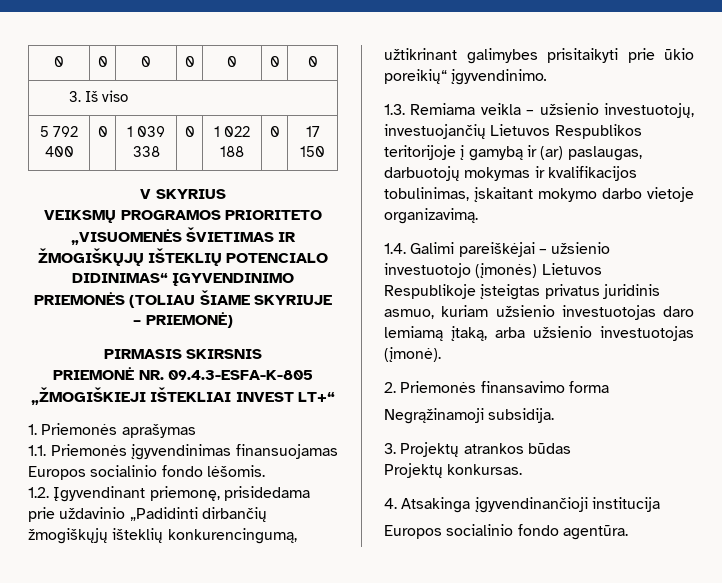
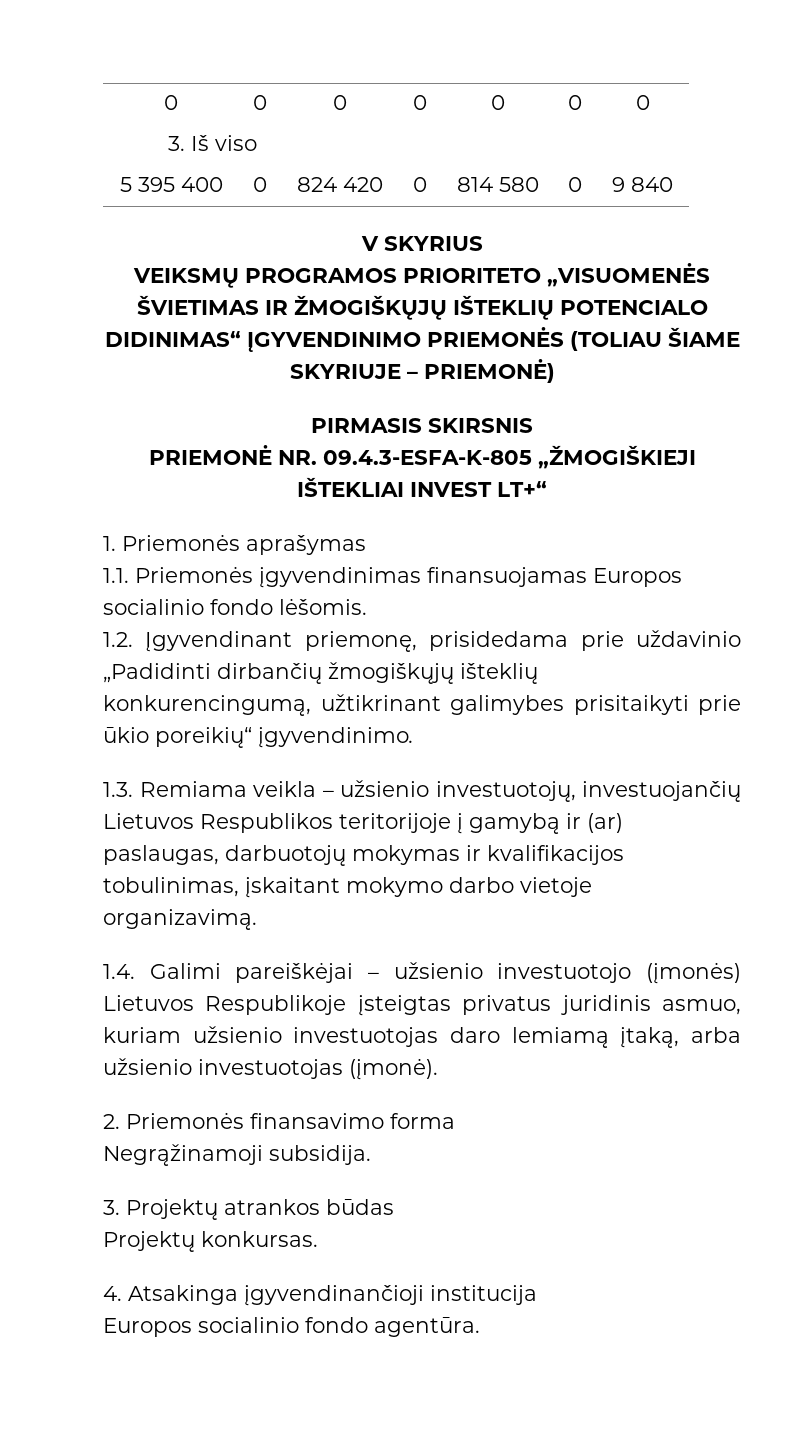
- 5 792 400 | 0 | 1 039 338 | 0 | 1 022 188 | 0 | 17 150
+ 5 395 400 | 0 | 824 420 | 0 | 814 580 | 0 | 9 840

